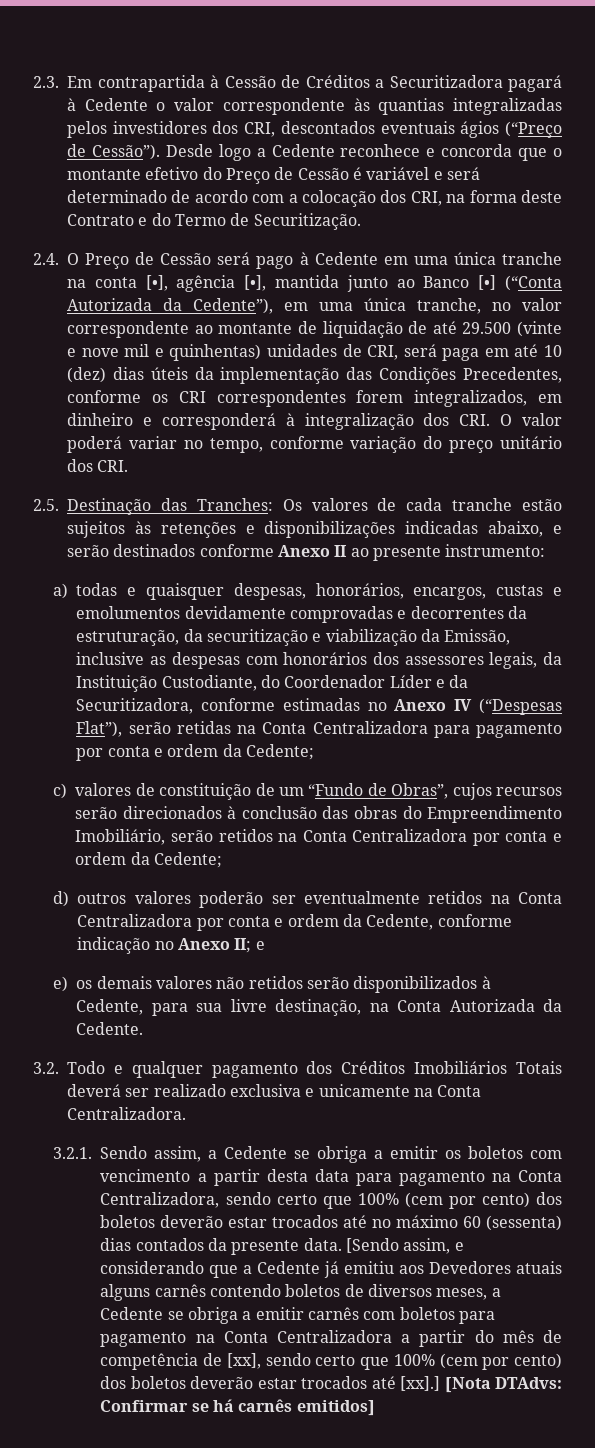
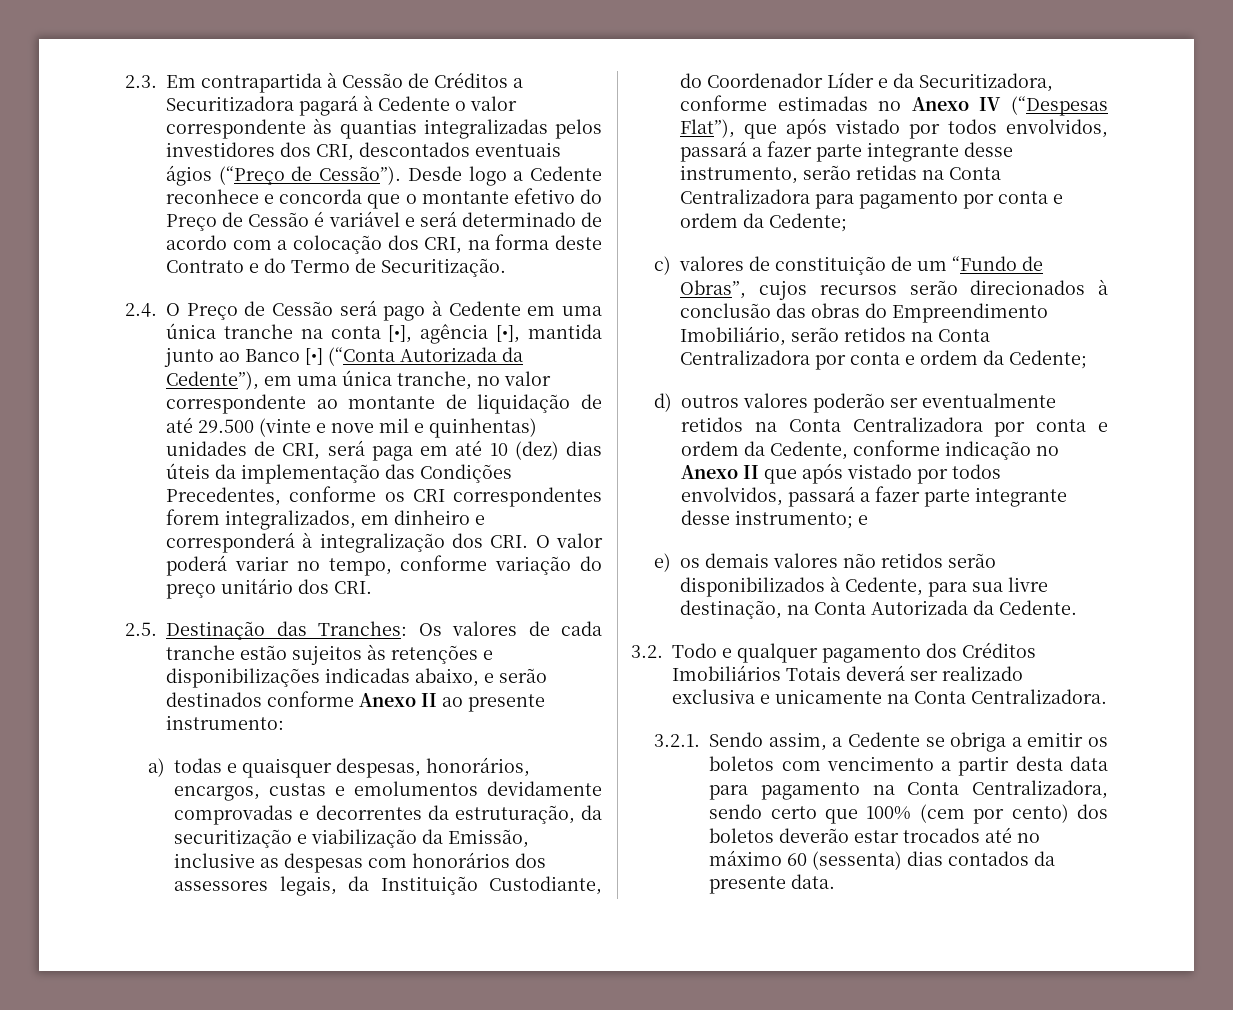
- a) todas e quaisquer despesas, honorários, encargos, custas e emolumentos devidamente comprovadas e decorrentes da estruturação, da securitização e viabilização da Emissão, inclusive as despesas com honorários dos assessores legais, da Instituição Custodiante, do Coordenador Líder e da Securitizadora, conforme estimadas no Anexo IV (“Despesas Flat”), serão retidas na Conta Centralizadora para pagamento por conta e ordem da Cedente;
+ a) todas e quaisquer despesas, honorários, encargos, custas e emolumentos devidamente comprovadas e decorrentes da estruturação, da securitização e viabilização da Emissão, inclusive as despesas com honorários dos assessores legais, da Instituição Custodiante, do Coordenador Líder e da Securitizadora, conforme estimadas no Anexo IV (“Despesas Flat”), que após vistado por todos envolvidos, passará a fazer parte integrante desse instrumento, serão retidas na Conta Centralizadora para pagamento por conta e ordem da Cedente;
- d) outros valores poderão ser eventualmente retidos na Conta Centralizadora por conta e ordem da Cedente, conforme indicação no Anexo II; e
+ d) outros valores poderão ser eventualmente retidos na Conta Centralizadora por conta e ordem da Cedente, conforme indicação no Anexo II que após vistado por todos envolvidos, passará a fazer parte integrante desse instrumento; e
- [Sendo assim, e considerando que a Cedente já emitiu aos Devedores atuais alguns carnês contendo boletos de diversos meses, a Cedente se obriga a emitir carnês com boletos para pagamento na Conta Centralizadora a partir do mês de competência de [xx], sendo certo que 100% (cem por cento) dos boletos deverão estar trocados até [xx].] [Nota DTAdvs: Confirmar se há carnês emitidos]

